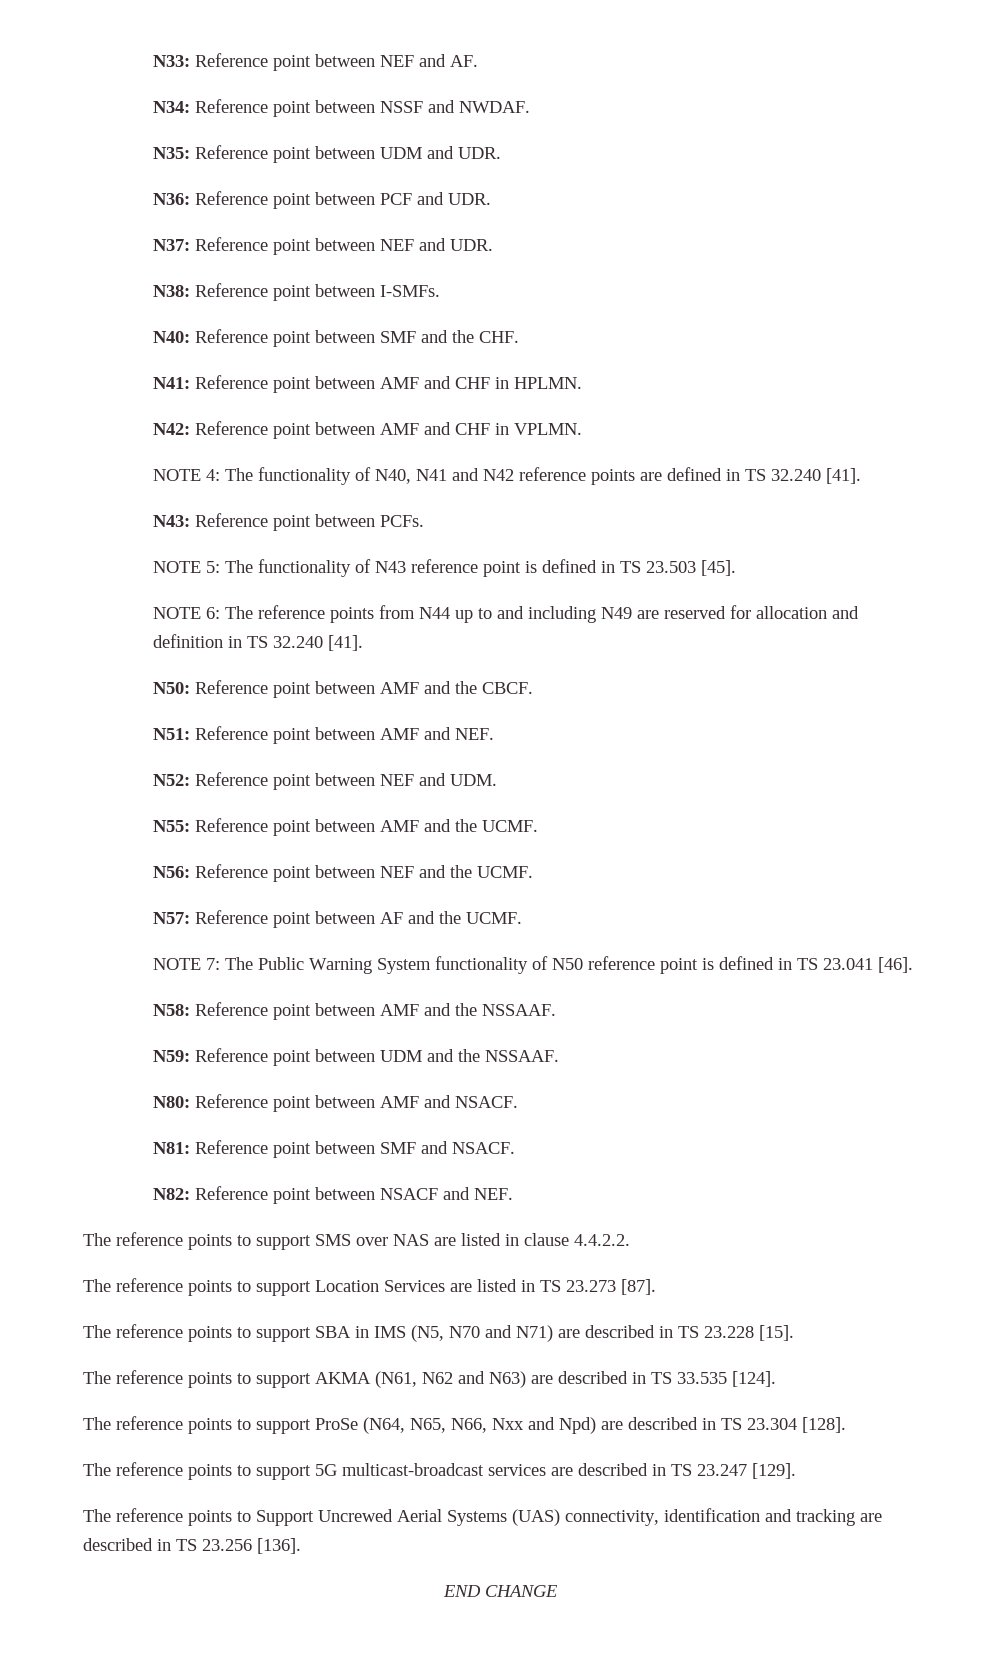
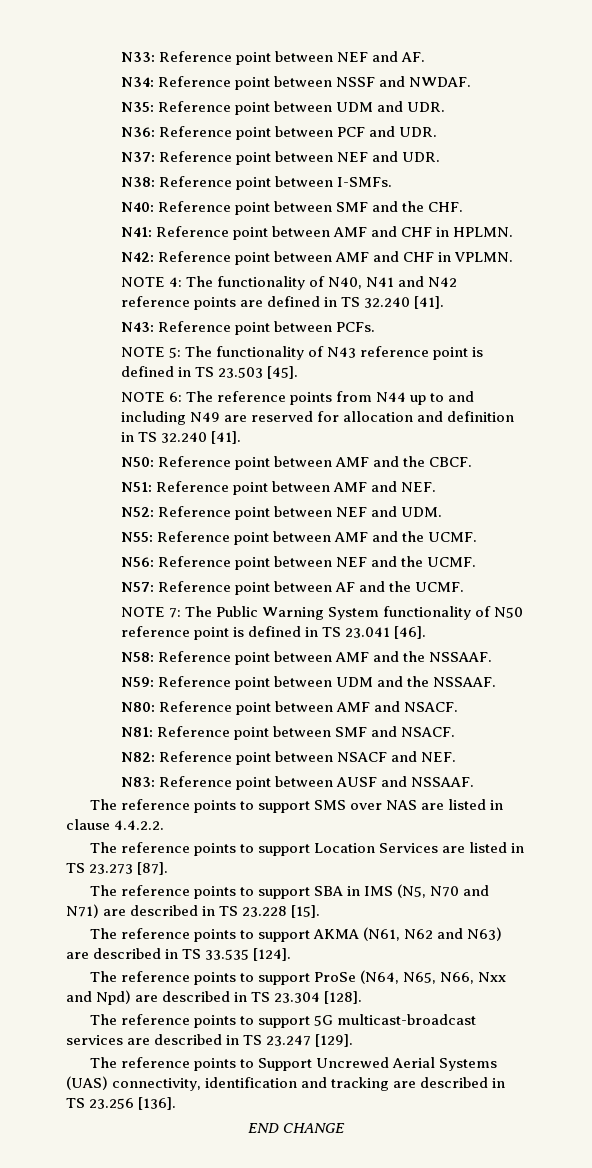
+ N83: Reference point between AUSF and NSSAAF.

